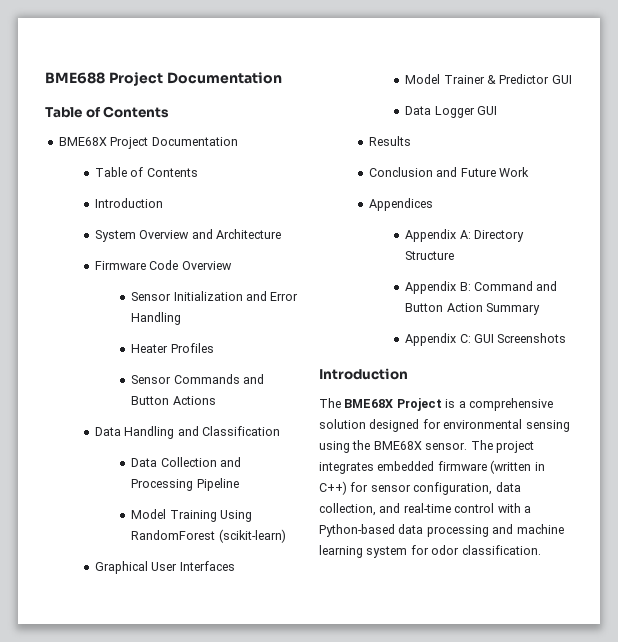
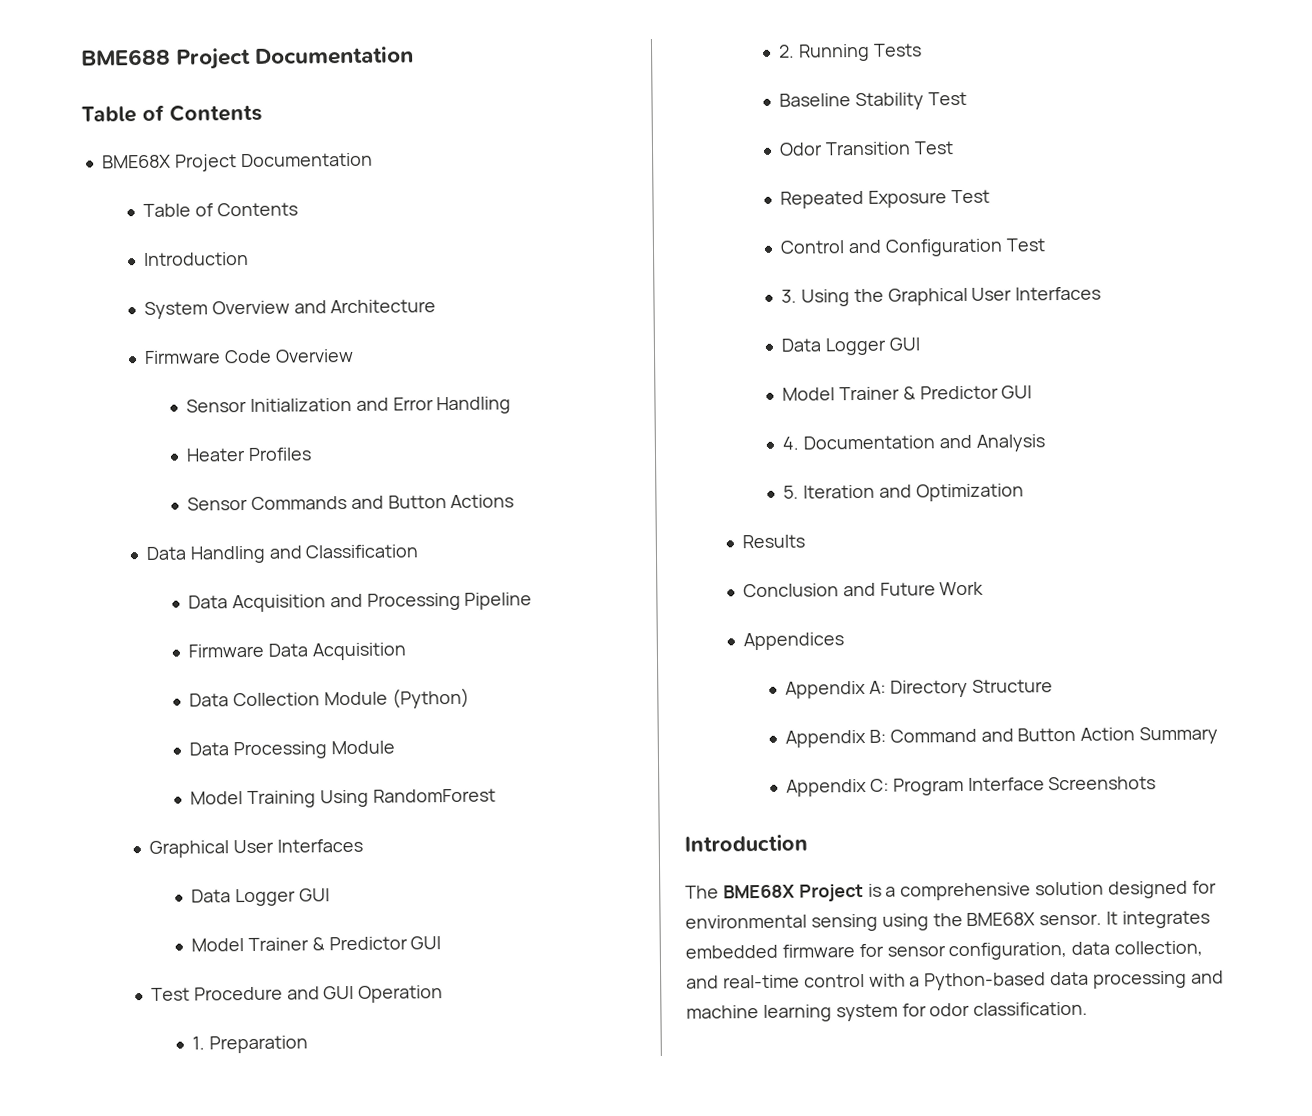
- Data Collection and Processing Pipeline
+ Data Acquisition and Processing Pipeline
+ Firmware Data Acquisition
+ Data Collection Module (Python)
+ Data Processing Module
- Model Training Using RandomForest (scikit-learn)
+ Model Training Using RandomForest
  Graphical User Interfaces
+ Data Logger GUI
  Model Trainer & Predictor GUI
+ Test Procedure and GUI Operation
+ 1. Preparation
+ 2. Running Tests
+ Baseline Stability Test
+ Odor Transition Test
+ Repeated Exposure Test
+ Control and Configuration Test
+ 3. Using the Graphical User Interfaces
  Data Logger GUI
+ Model Trainer & Predictor GUI
+ 4. Documentation and Analysis
+ 5. Iteration and Optimization
- Appendix C: GUI Screenshots
+ Appendix C: Program Interface Screenshots
- The project integrates embedded firmware (written in C++) for sensor configuration, data collection, and real-time control with a Python-based data processing and machine learning system for odor classification.
+ It integrates embedded firmware for sensor configuration, data collection, and real-time control with a Python-based data processing and machine learning system for odor classification.

